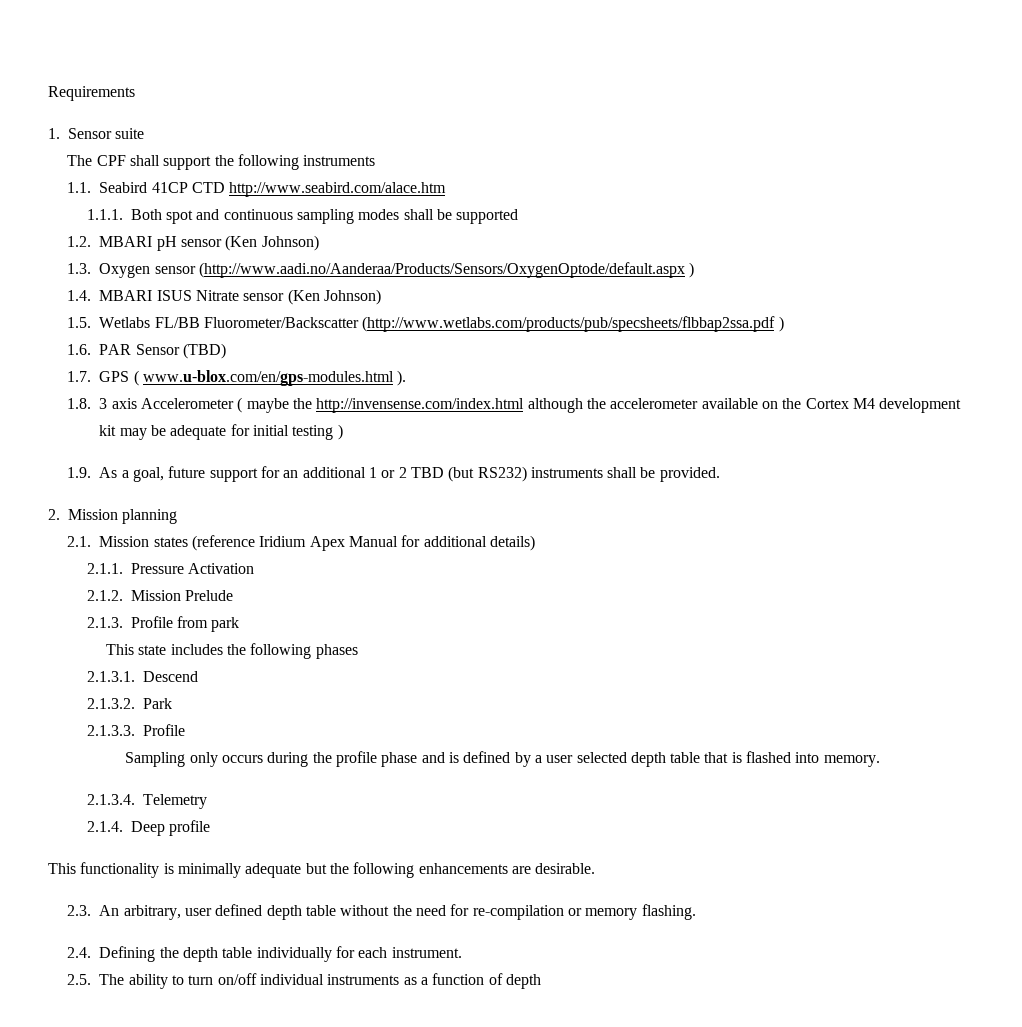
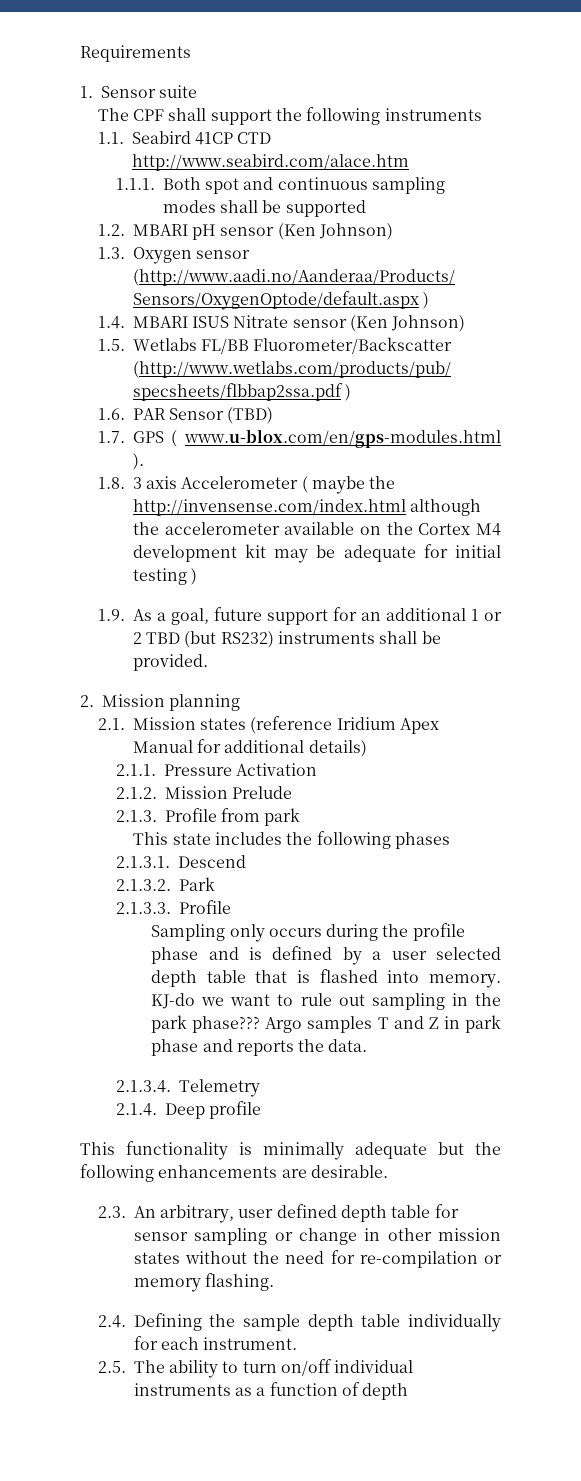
+ KJ-do we want to rule out sampling in the park phase??? Argo samples T and Z in park phase and reports the data.
- 2.3. An arbitrary, user defined depth table without the need for re-compilation or memory flashing.
+ 2.3. An arbitrary, user defined depth table for sensor sampling or change in other mission states without the need for re-compilation or memory flashing.
- 2.4. Defining the depth table individually for each instrument.
+ 2.4. Defining the sample depth table individually for each instrument.

